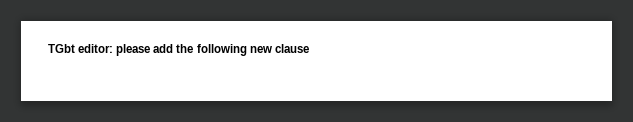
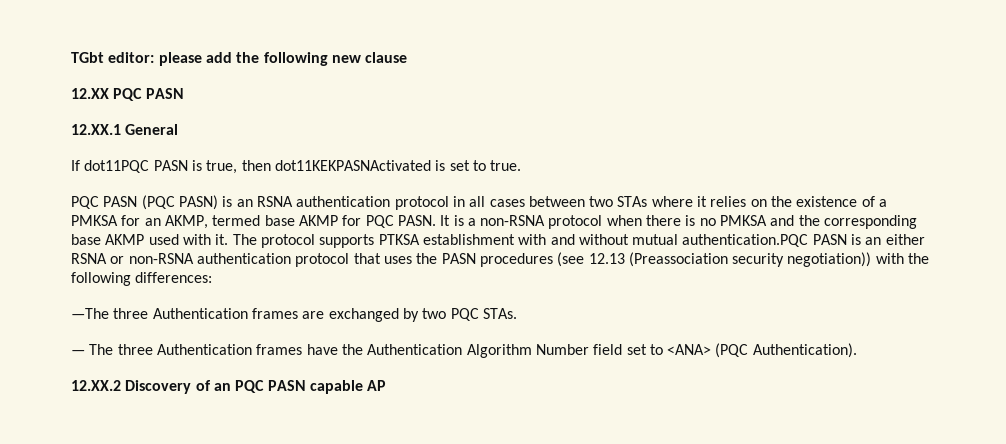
+ 12.XX PQC PASN
+ 12.XX.1 General
+ If dot11PQC PASN is true, then dot11KEKPASNActivated is set to true.
+ PQC PASN (PQC PASN) is an RSNA authentication protocol in all cases between two STAs where it relies on the existence of a PMKSA for an AKMP, termed base AKMP for PQC PASN. It is a non-RSNA protocol when there is no PMKSA and the corresponding base AKMP used with it. The protocol supports PTKSA establishment with and without mutual authentication.PQC PASN is an either RSNA or non-RSNA authentication protocol that uses the PASN procedures (see 12.13 (Preassociation security negotiation)) with the following differences:
+ —The three Authentication frames are exchanged by two PQC STAs.
+ — The three Authentication frames have the Authentication Algorithm Number field set to <ANA> (PQC Authentication).
+ 12.XX.2 Discovery of an PQC PASN capable AP

